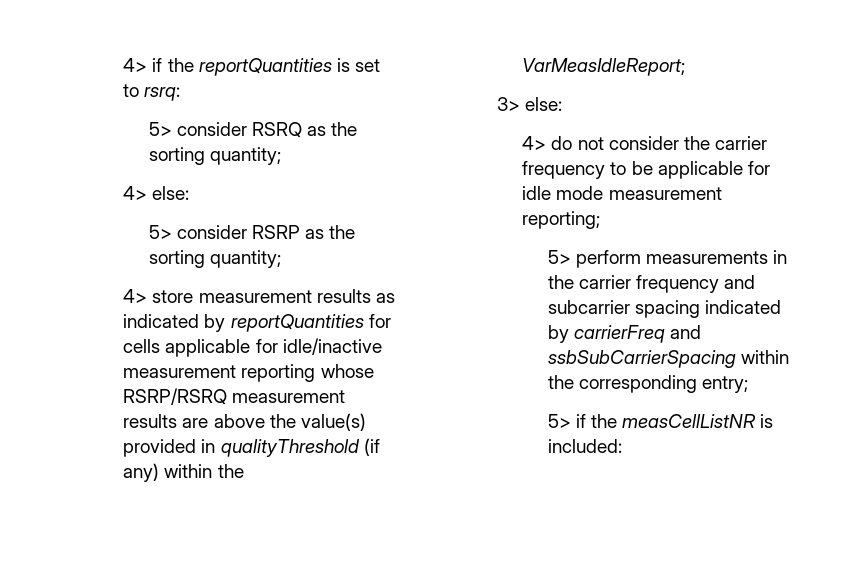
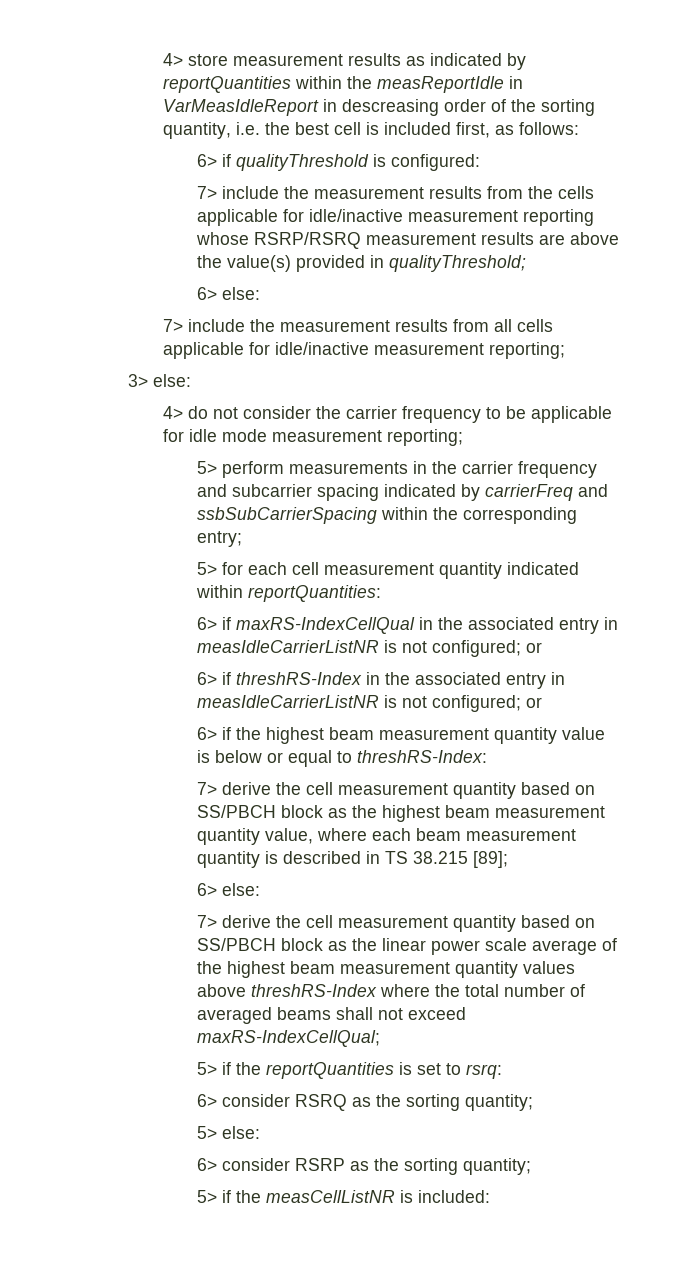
- 4> if the reportQuantities is set to rsrq:
- 5> consider RSRQ as the sorting quantity;
- 4> else:
- 5> consider RSRP as the sorting quantity;
- 4> store measurement results as indicated by reportQuantities for cells applicable for idle/inactive measurement reporting whose RSRP/RSRQ measurement results are above the value(s) provided in qualityThreshold (if any) within the VarMeasIdleReport;
+ 4> store measurement results as indicated by reportQuantities within the measReportIdle in VarMeasIdleReport in descreasing order of the sorting quantity, i.e. the best cell is included first, as follows:
+ 6> if qualityThreshold is configured:
+ 7> include the measurement results from the cells applicable for idle/inactive measurement reporting whose RSRP/RSRQ measurement results are above the value(s) provided in qualityThreshold;
+ 6> else:
+ 7> include the measurement results from all cells applicable for idle/inactive measurement reporting;
+ 5> for each cell measurement quantity indicated within reportQuantities:
+ 6> if maxRS-IndexCellQual in the associated entry in measIdleCarrierListNR is not configured; or
+ 6> if threshRS-Index in the associated entry in measIdleCarrierListNR is not configured; or
+ 6> if the highest beam measurement quantity value is below or equal to threshRS-Index:
+ 7> derive the cell measurement quantity based on SS/PBCH block as the highest beam measurement quantity value, where each beam measurement quantity is described in TS 38.215 [89];
+ 6> else:
+ 7> derive the cell measurement quantity based on SS/PBCH block as the linear power scale average of the highest beam measurement quantity values above threshRS-Index where the total number of averaged beams shall not exceed maxRS-IndexCellQual;
+ 5> if the reportQuantities is set to rsrq:
+ 6> consider RSRQ as the sorting quantity;
+ 5> else:
+ 6> consider RSRP as the sorting quantity;

